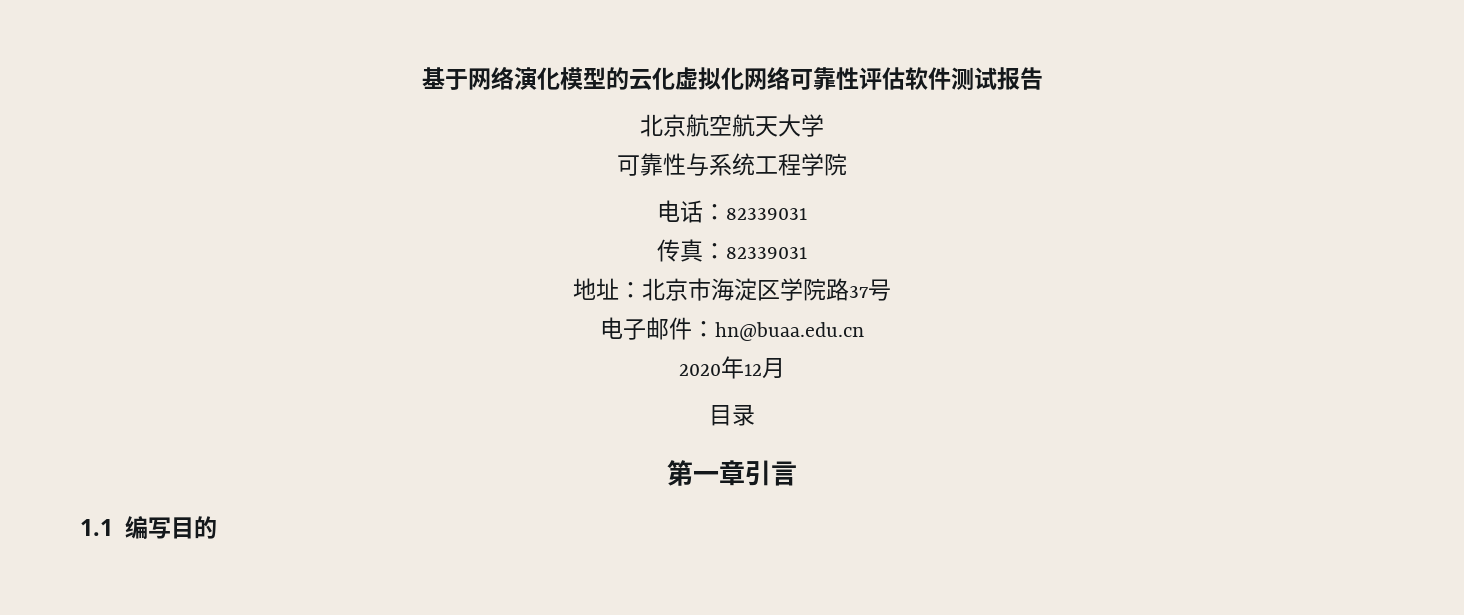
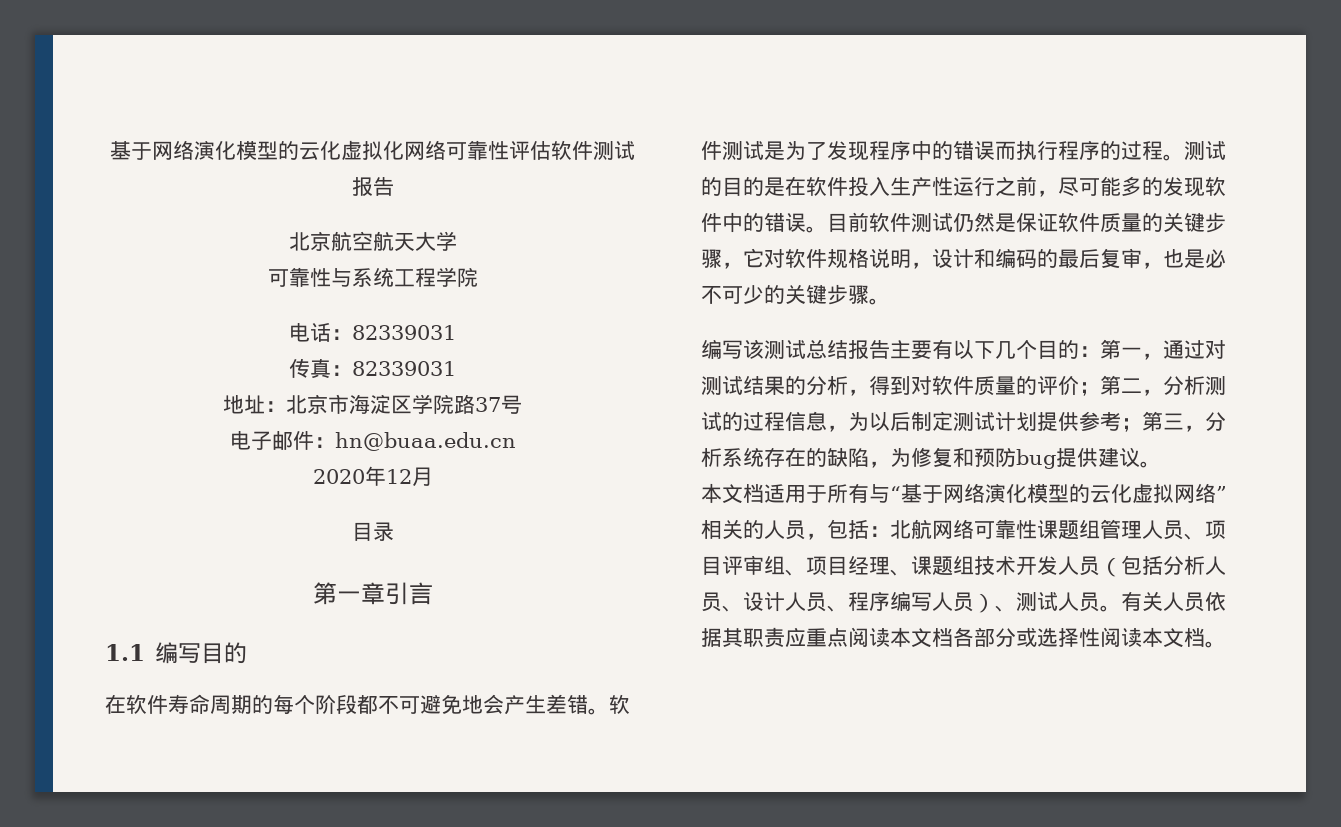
+ 在软件寿命周期的每个阶段都不可避免地会产生差错。软件测试是为了发现程序中的错误而执行程序的过程。测试的目的是在软件投入生产性运行之前，尽可能多的发现软件中的错误。目前软件测试仍然是保证软件质量的关键步骤，它对软件规格说明，设计和编码的最后复审，也是必不可少的关键步骤。
+ 编写该测试总结报告主要有以下几个目的：第一，通过对测试结果的分析，得到对软件质量的评价；第二，分析测试的过程信息，为以后制定测试计划提供参考；第三，分析系统存在的缺陷，为修复和预防bug提供建议。
+ 本文档适用于所有与“基于网络演化模型的云化虚拟网络”相关的人员，包括：北航网络可靠性课题组管理人员、项目评审组、项目经理、课题组技术开发人员（包括分析人员、设计人员、程序编写人员）、测试人员。有关人员依据其职责应重点阅读本文档各部分或选择性阅读本文档。

